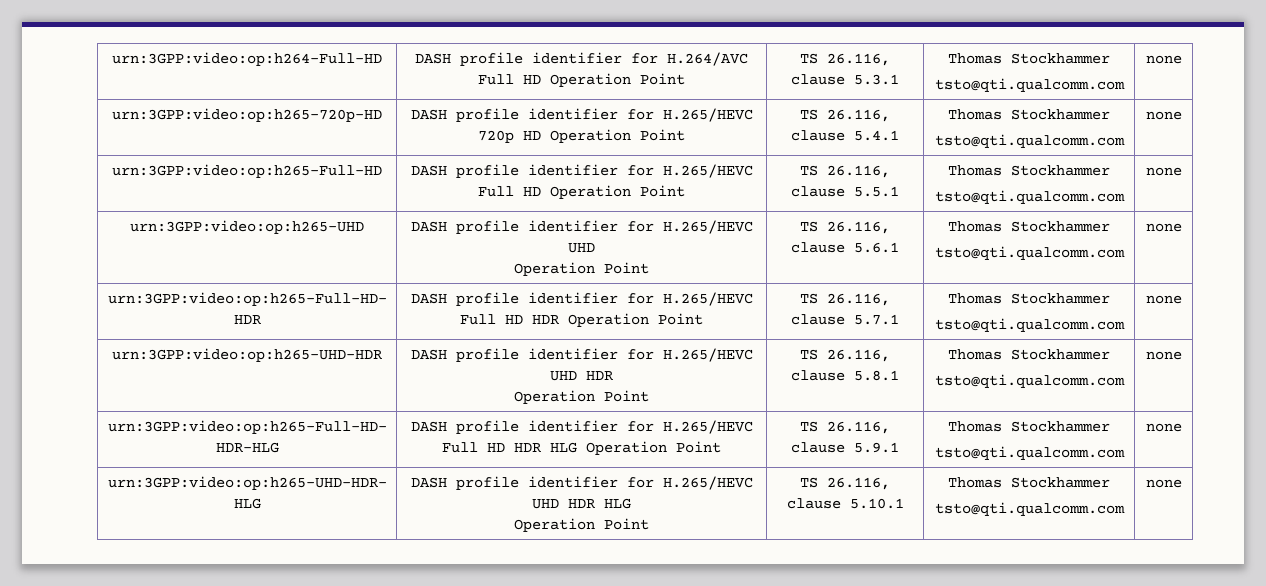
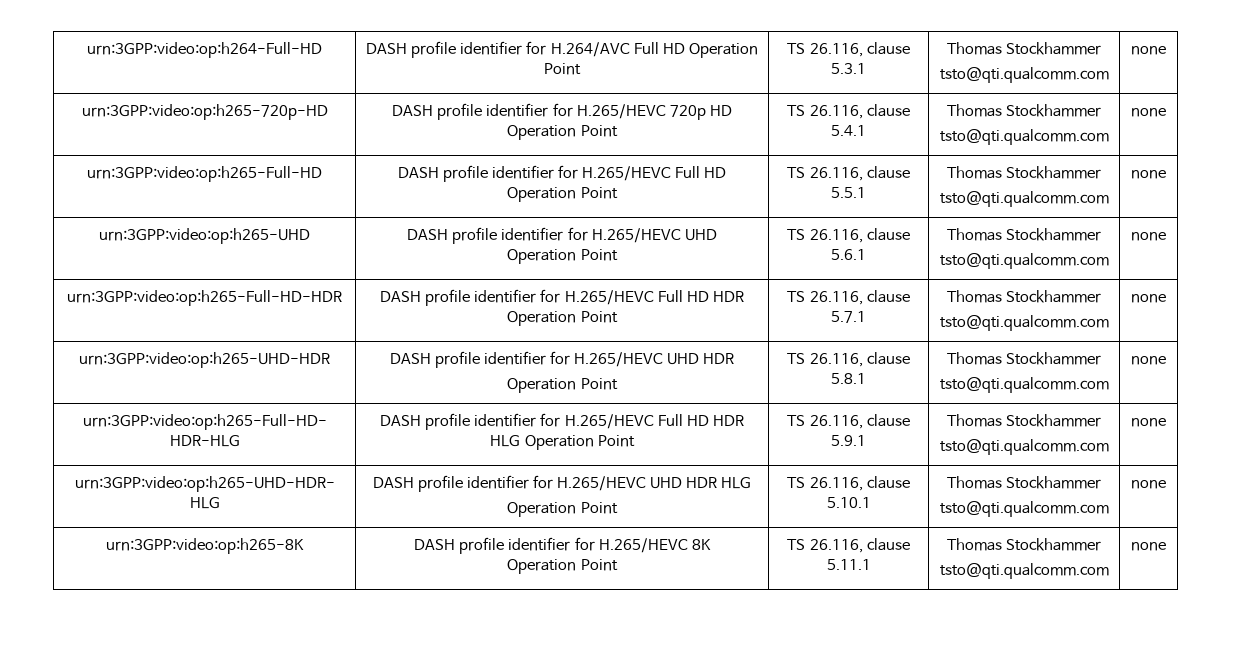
+ urn:3GPP:video:op:h265-8K | DASH profile identifier for H.265/HEVC 8K
+ Operation Point | TS 26.116, clause 5.11.1 | Thomas Stockhammer
+ tsto@qti.qualcomm.com | none

